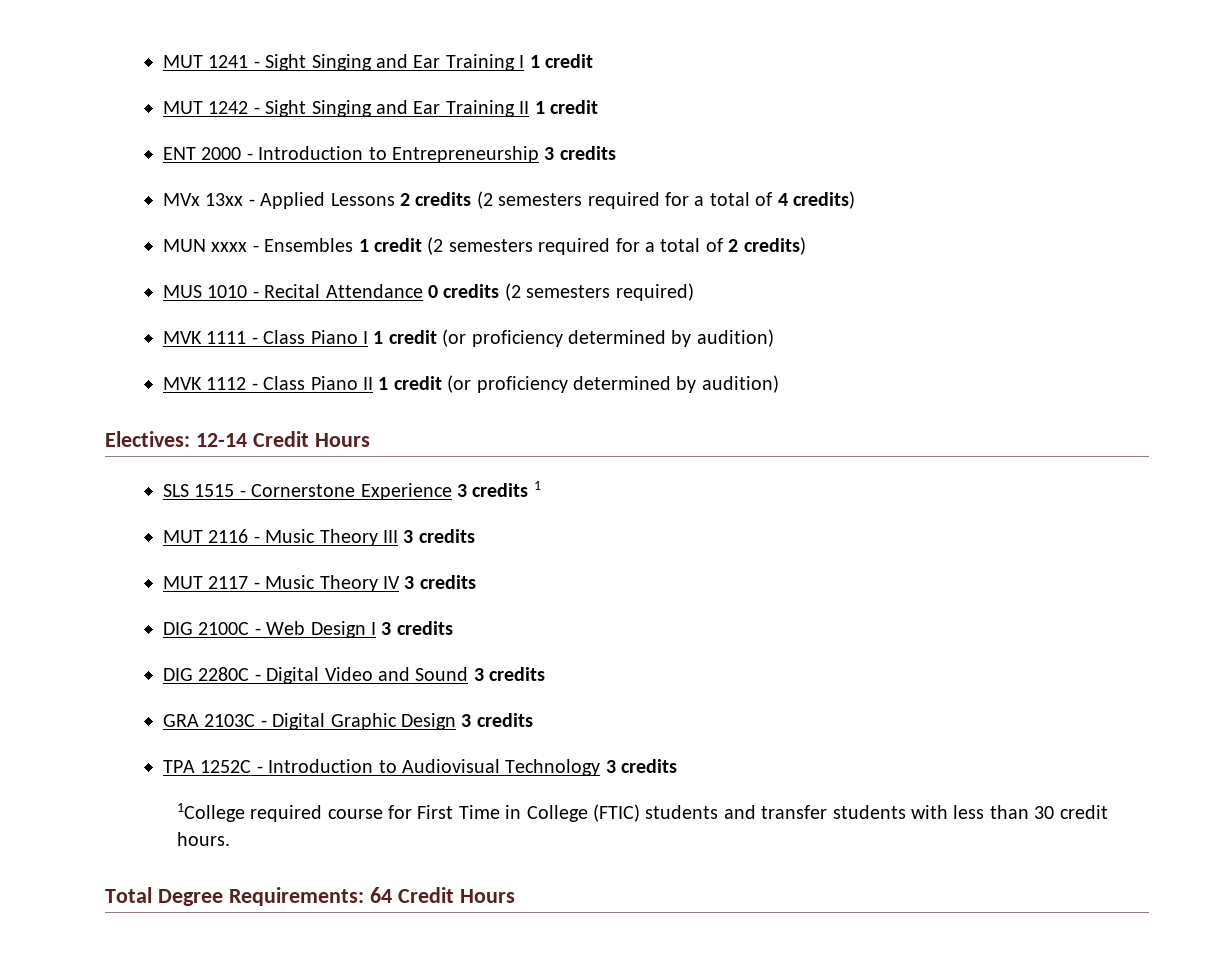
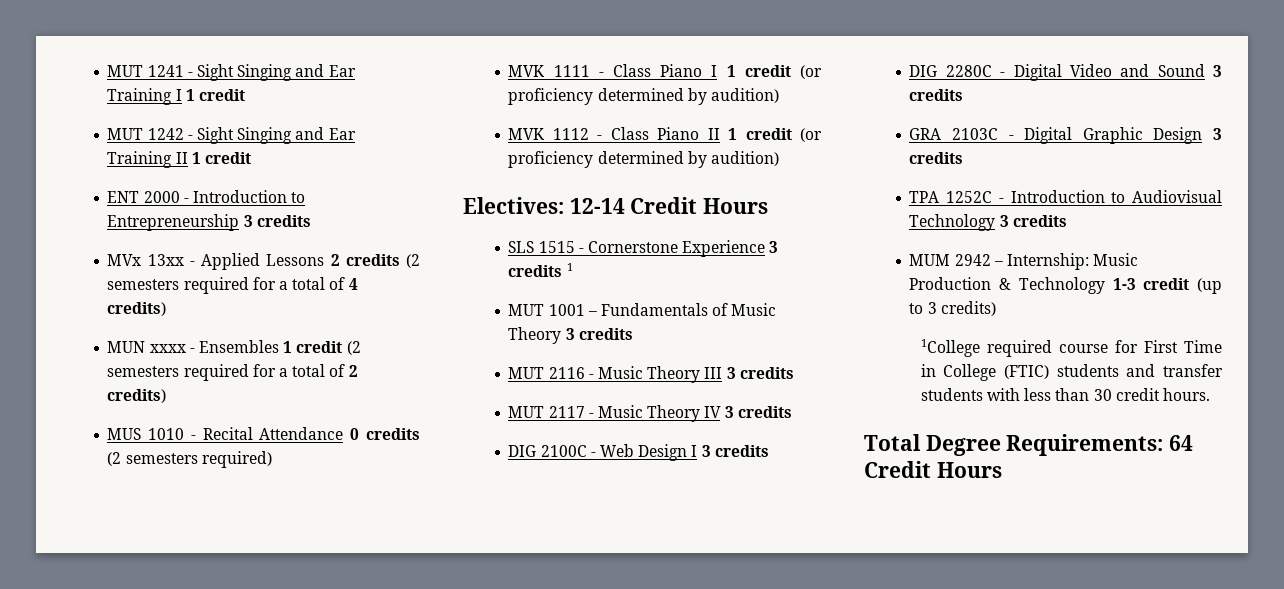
+ MUT 1001 – Fundamentals of Music Theory 3 credits
+ MUM 2942 – Internship: Music Production & Technology 1-3 credit (up to 3 credits)

